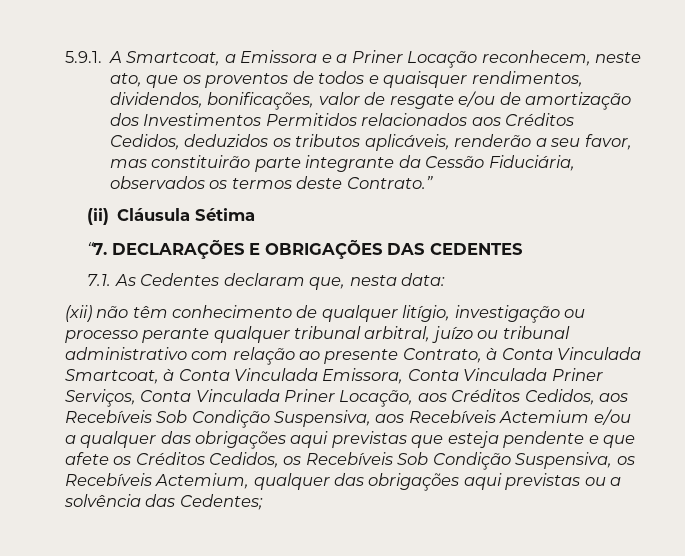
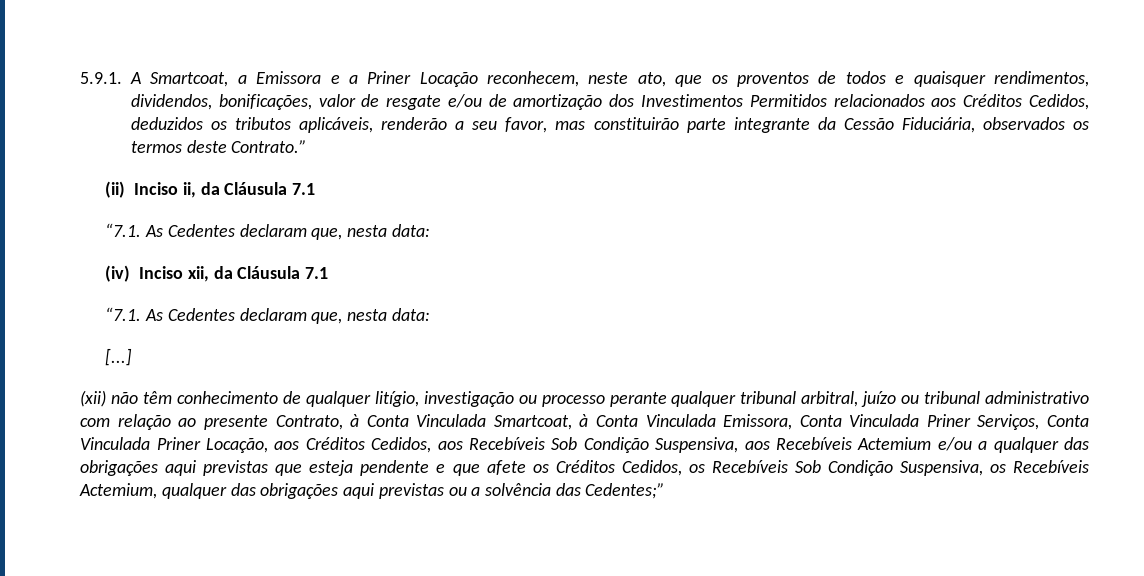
- (ii) Cláusula Sétima
- “7. DECLARAÇÕES E OBRIGAÇÕES DAS CEDENTES
- 7.1. As Cedentes declaram que, nesta data:
+ (ii) Inciso ii, da Cláusula 7.1
+ “7.1. As Cedentes declaram que, nesta data:
+ (iv) Inciso xii, da Cláusula 7.1
+ “7.1. As Cedentes declaram que, nesta data:
+ [...]
- (xii) não têm conhecimento de qualquer litígio, investigação ou processo perante qualquer tribunal arbitral, juízo ou tribunal administrativo com relação ao presente Contrato, à Conta Vinculada Smartcoat, à Conta Vinculada Emissora, Conta Vinculada Priner Serviços, Conta Vinculada Priner Locação, aos Créditos Cedidos, aos Recebíveis Sob Condição Suspensiva, aos Recebíveis Actemium e/ou a qualquer das obrigações aqui previstas que esteja pendente e que afete os Créditos Cedidos, os Recebíveis Sob Condição Suspensiva, os Recebíveis Actemium, qualquer das obrigações aqui previstas ou a solvência das Cedentes;
+ (xii) não têm conhecimento de qualquer litígio, investigação ou processo perante qualquer tribunal arbitral, juízo ou tribunal administrativo com relação ao presente Contrato, à Conta Vinculada Smartcoat, à Conta Vinculada Emissora, Conta Vinculada Priner Serviços, Conta Vinculada Priner Locação, aos Créditos Cedidos, aos Recebíveis Sob Condição Suspensiva, aos Recebíveis Actemium e/ou a qualquer das obrigações aqui previstas que esteja pendente e que afete os Créditos Cedidos, os Recebíveis Sob Condição Suspensiva, os Recebíveis Actemium, qualquer das obrigações aqui previstas ou a solvência das Cedentes;”

